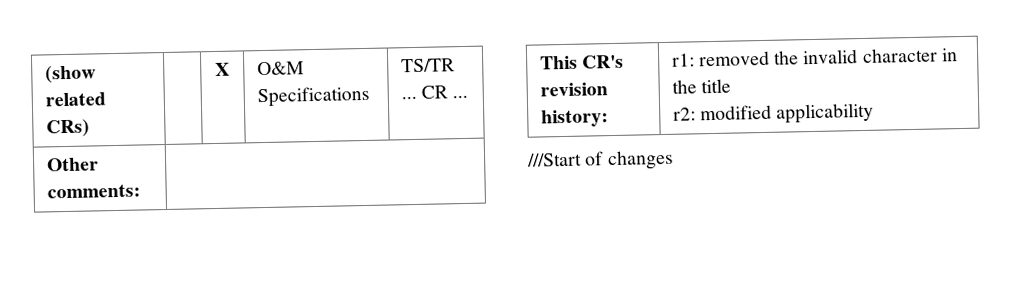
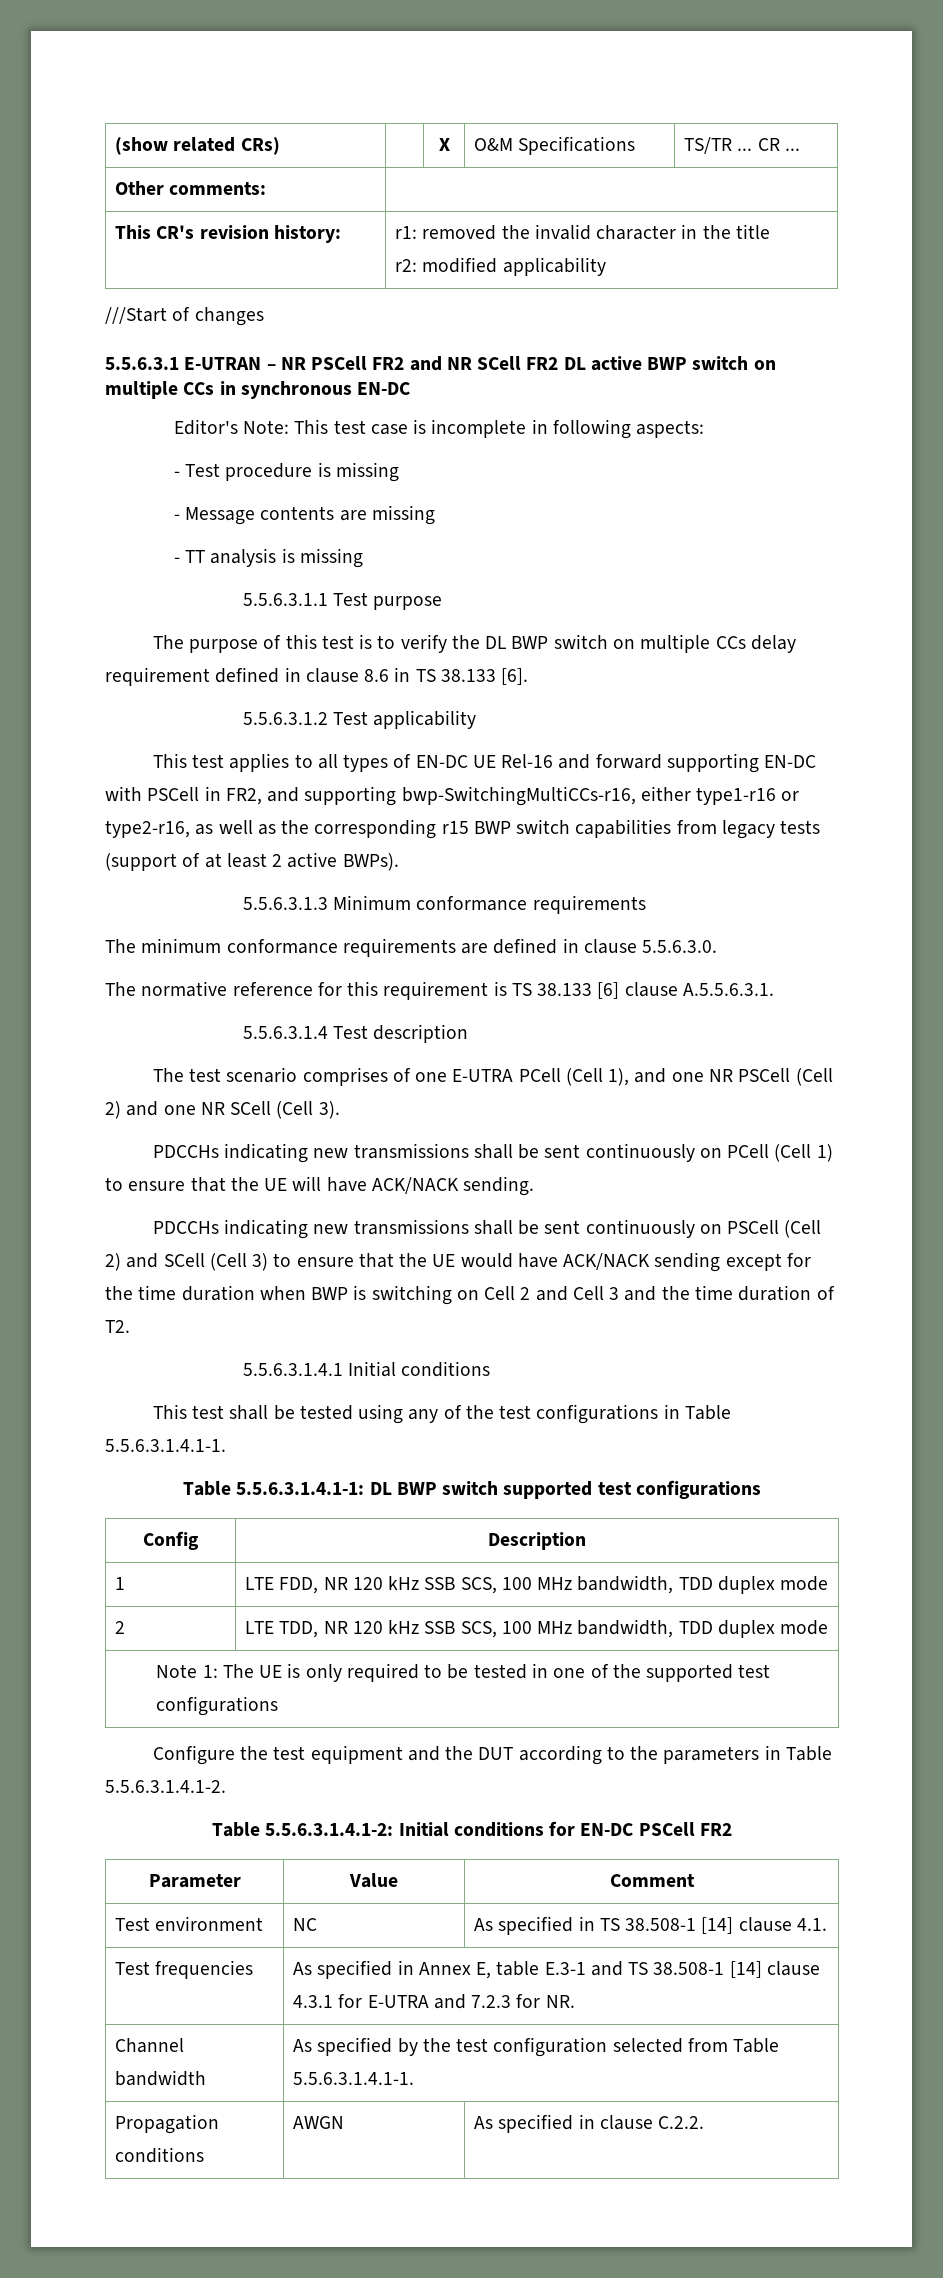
+ 5.5.6.3.1 E-UTRAN – NR PSCell FR2 and NR SCell FR2 DL active BWP switch on multiple CCs in synchronous EN-DC
+ Editor's Note: This test case is incomplete in following aspects:
+ - Test procedure is missing
+ - Message contents are missing
+ - TT analysis is missing
+ 5.5.6.3.1.1 Test purpose
+ The purpose of this test is to verify the DL BWP switch on multiple CCs delay requirement defined in clause 8.6 in TS 38.133 [6].
+ 5.5.6.3.1.2 Test applicability
+ This test applies to all types of EN-DC UE Rel-16 and forward supporting EN-DC with PSCell in FR2, and supporting bwp-SwitchingMultiCCs-r16, either type1-r16 or type2-r16, as well as the corresponding r15 BWP switch capabilities from legacy tests (support of at least 2 active BWPs).
+ 5.5.6.3.1.3 Minimum conformance requirements
+ The minimum conformance requirements are defined in clause 5.5.6.3.0.
+ The normative reference for this requirement is TS 38.133 [6] clause A.5.5.6.3.1.
+ 5.5.6.3.1.4 Test description
+ The test scenario comprises of one E-UTRA PCell (Cell 1), and one NR PSCell (Cell 2) and one NR SCell (Cell 3).
+ PDCCHs indicating new transmissions shall be sent continuously on PCell (Cell 1) to ensure that the UE will have ACK/NACK sending.
+ PDCCHs indicating new transmissions shall be sent continuously on PSCell (Cell 2) and SCell (Cell 3) to ensure that the UE would have ACK/NACK sending except for the time duration when BWP is switching on Cell 2 and Cell 3 and the time duration of T2.
+ 5.5.6.3.1.4.1 Initial conditions
+ This test shall be tested using any of the test configurations in Table 5.5.6.3.1.4.1-1.
+ Table 5.5.6.3.1.4.1-1: DL BWP switch supported test configurations
+ Config | Description
+ 1 | LTE FDD, NR 120 kHz SSB SCS, 100 MHz bandwidth, TDD duplex mode
+ 2 | LTE TDD, NR 120 kHz SSB SCS, 100 MHz bandwidth, TDD duplex mode
+ Note 1: The UE is only required to be tested in one of the supported test configurations
+ Configure the test equipment and the DUT according to the parameters in Table 5.5.6.3.1.4.1-2.
+ Table 5.5.6.3.1.4.1-2: Initial conditions for EN-DC PSCell FR2
+ Parameter | Value | Comment
+ Test environment | NC | As specified in TS 38.508-1 [14] clause 4.1.
+ Test frequencies | As specified in Annex E, table E.3-1 and TS 38.508-1 [14] clause 4.3.1 for E-UTRA and 7.2.3 for NR.
+ Channel bandwidth | As specified by the test configuration selected from Table 5.5.6.3.1.4.1-1.
+ Propagation conditions | AWGN | As specified in clause C.2.2.

